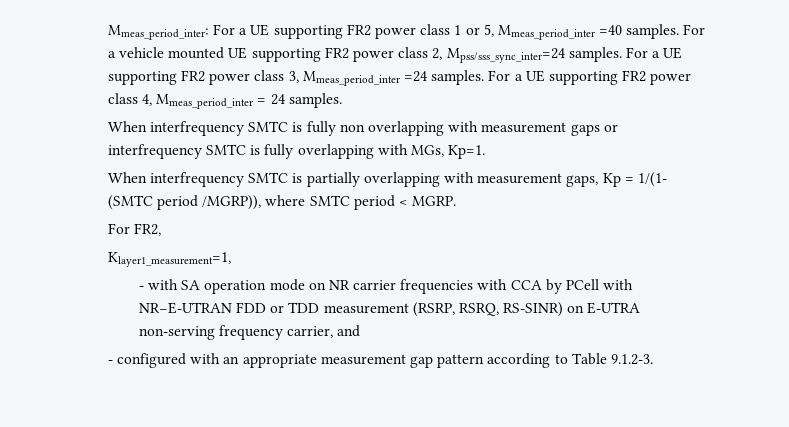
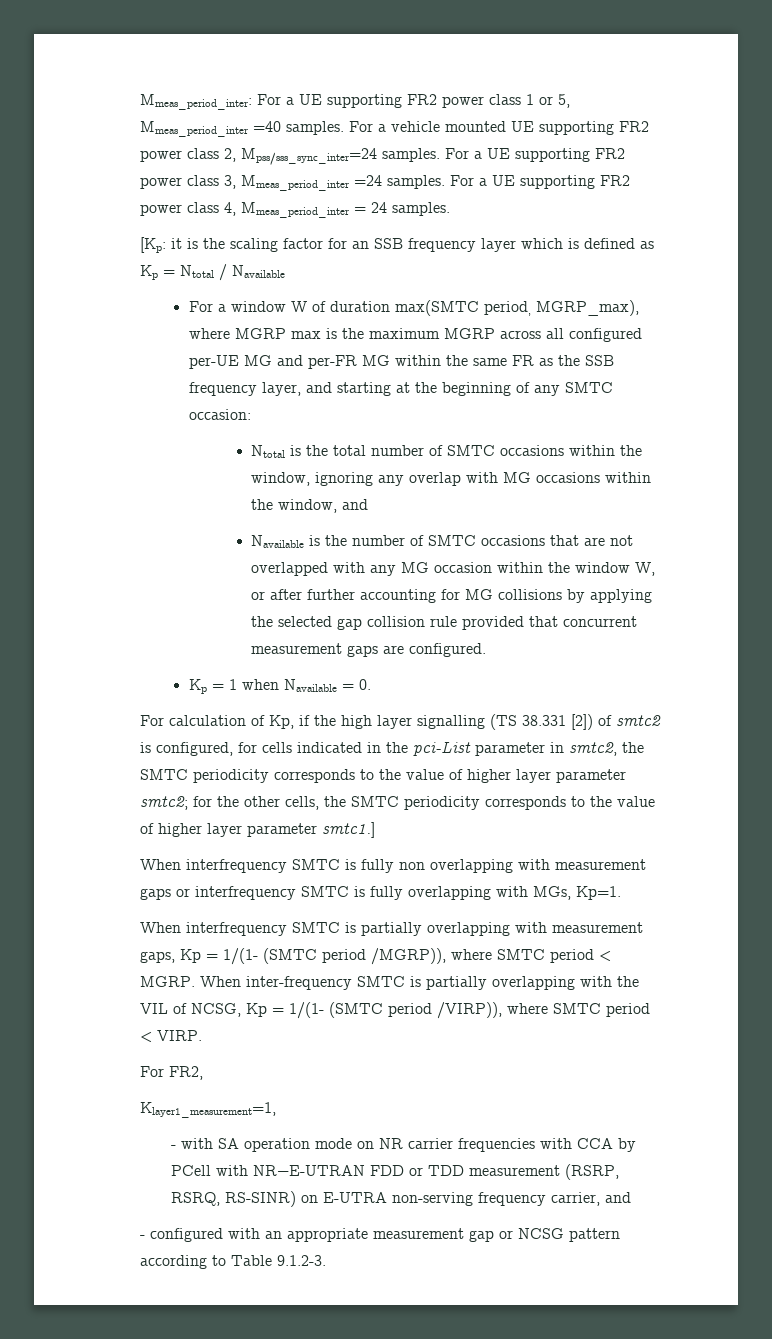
+ [Kp: it is the scaling factor for an SSB frequency layer which is defined as Kp = Ntotal / Navailable
+ For a window W of duration max(SMTC period, MGRP_max), where MGRP max is the maximum MGRP across all configured per-UE MG and per-FR MG within the same FR as the SSB frequency layer, and starting at the beginning of any SMTC occasion:
+ Ntotal is the total number of SMTC occasions within the window, ignoring any overlap with MG occasions within the window, and
+ Navailable is the number of SMTC occasions that are not overlapped with any MG occasion within the window W, or after further accounting for MG collisions by applying the selected gap collision rule provided that concurrent measurement gaps are configured.
+ Kp = 1 when Navailable = 0.
+ For calculation of Kp, if the high layer signalling (TS 38.331 [2]) of smtc2 is configured, for cells indicated in the pci-List parameter in smtc2, the SMTC periodicity corresponds to the value of higher layer parameter smtc2; for the other cells, the SMTC periodicity corresponds to the value of higher layer parameter smtc1.]
+ When inter-frequency SMTC is partially overlapping with the VIL of NCSG, Kp = 1/(1- (SMTC period /VIRP)), where SMTC period < VIRP.
- - configured with an appropriate measurement gap pattern according to Table 9.1.2-3.
+ - configured with an appropriate measurement gap or NCSG pattern according to Table 9.1.2-3.

